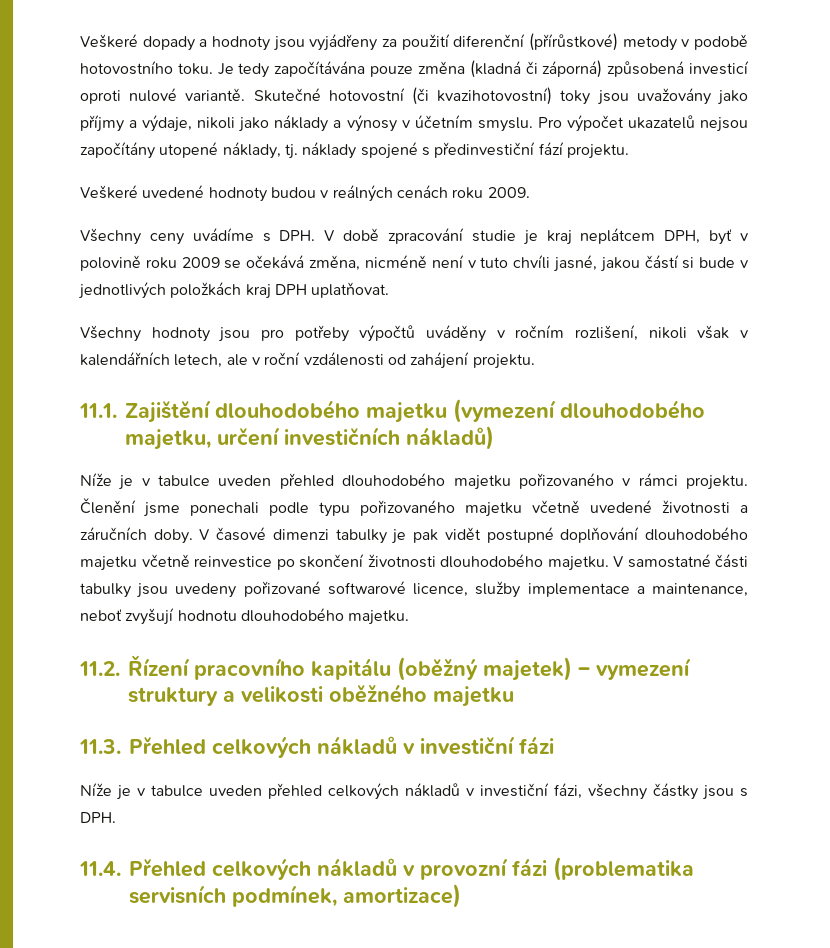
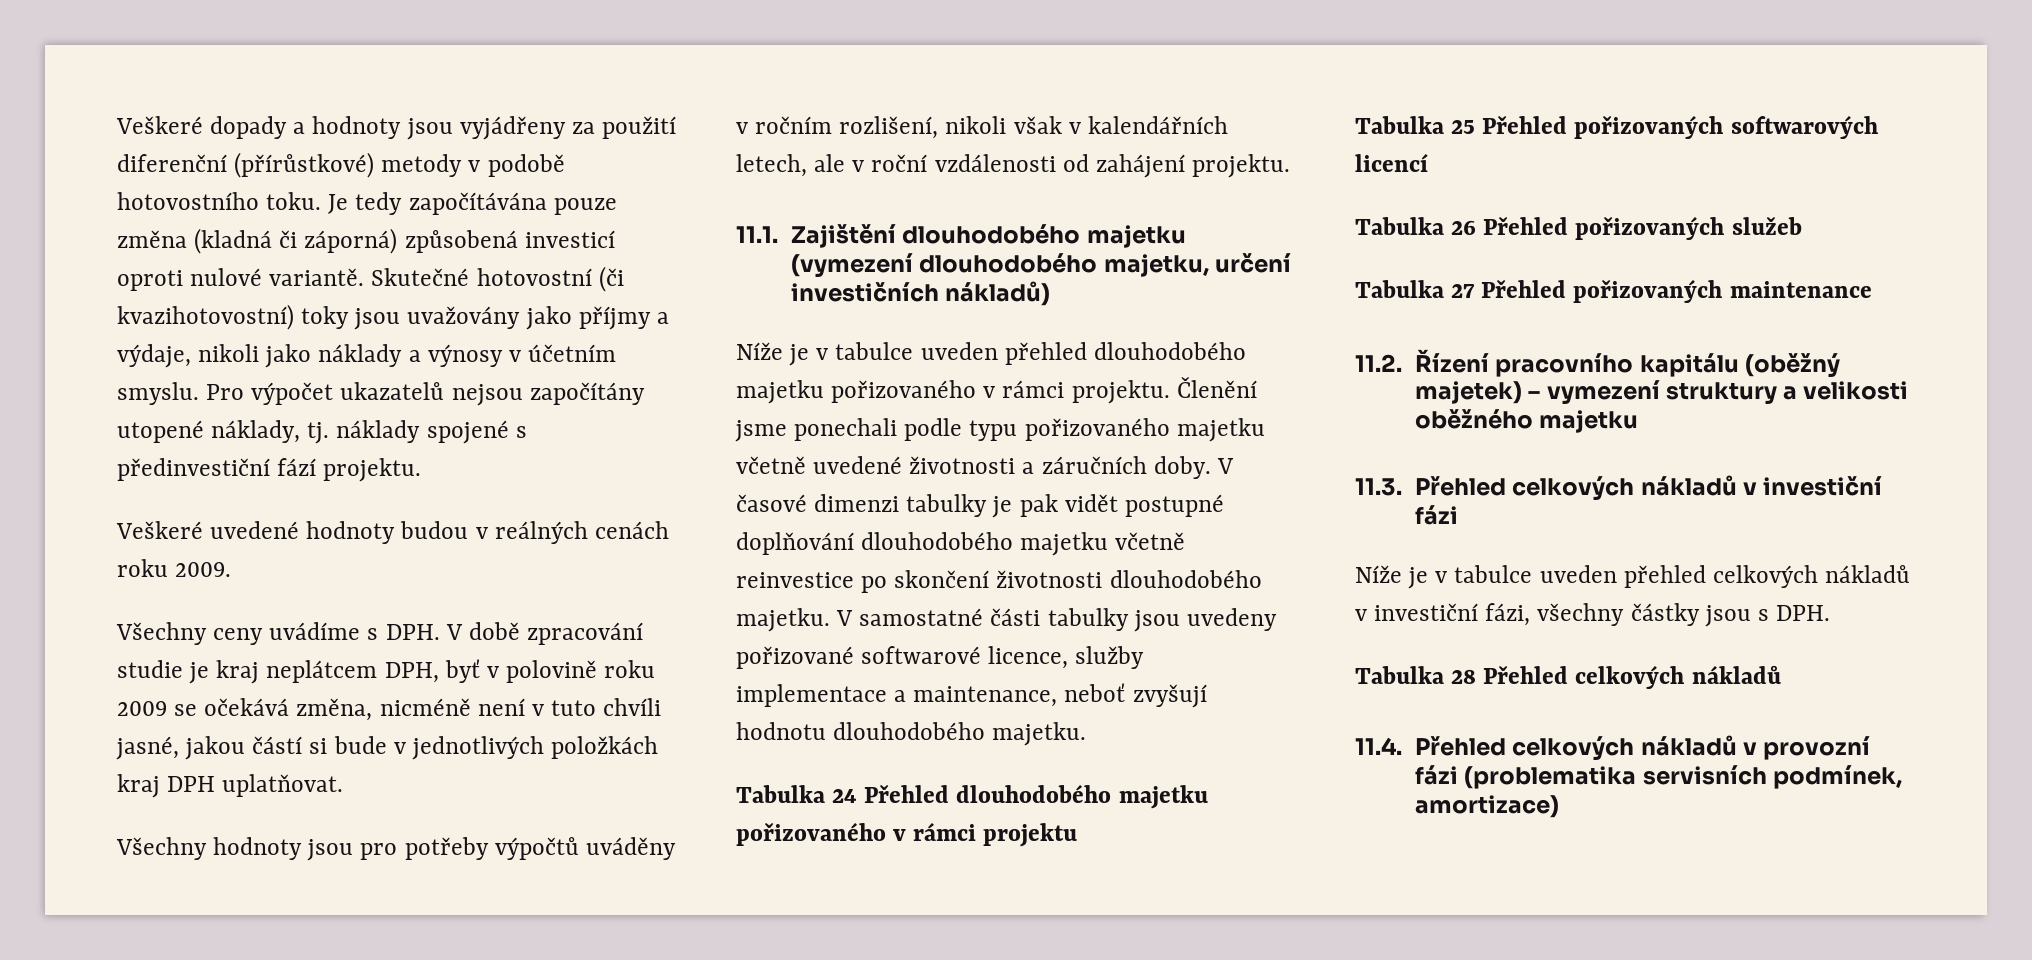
+ Tabulka 24 Přehled dlouhodobého majetku pořizovaného v rámci projektu
+ Tabulka 25 Přehled pořizovaných softwarových licencí
+ Tabulka 26 Přehled pořizovaných služeb
+ Tabulka 27 Přehled pořizovaných maintenance
+ Tabulka 28 Přehled celkových nákladů

